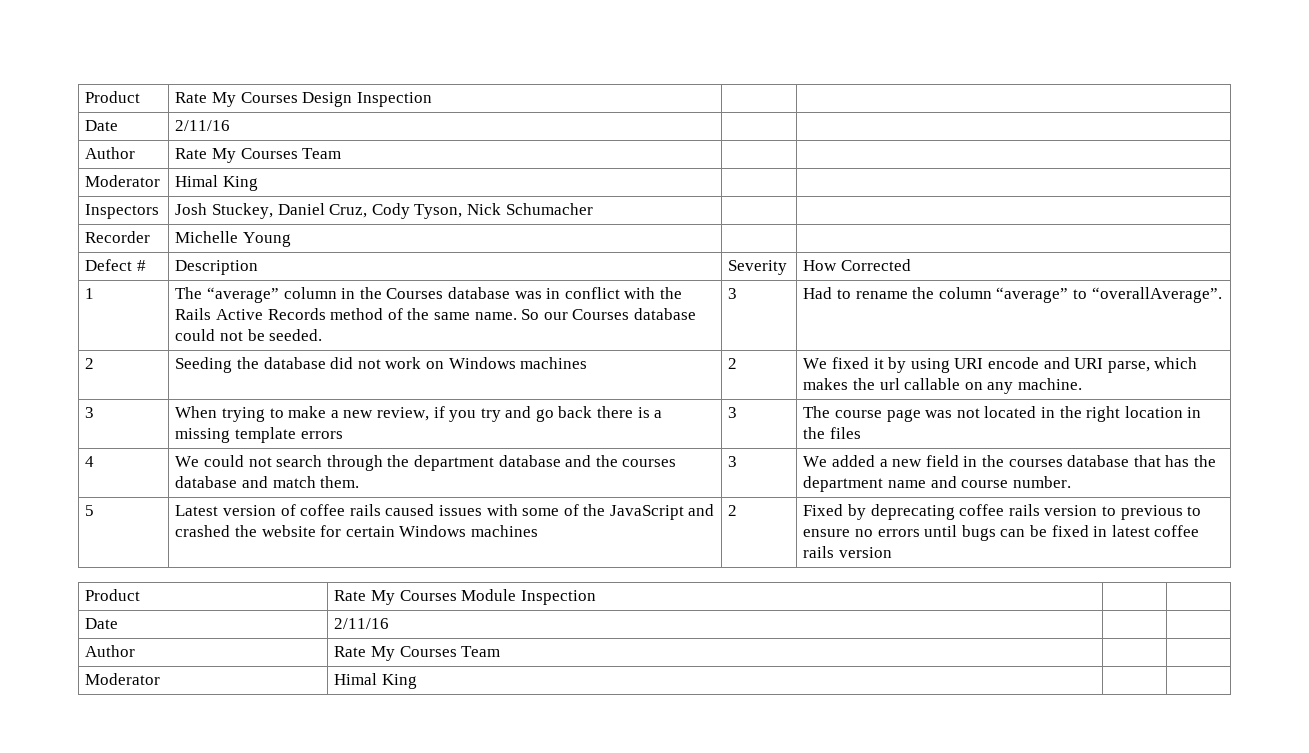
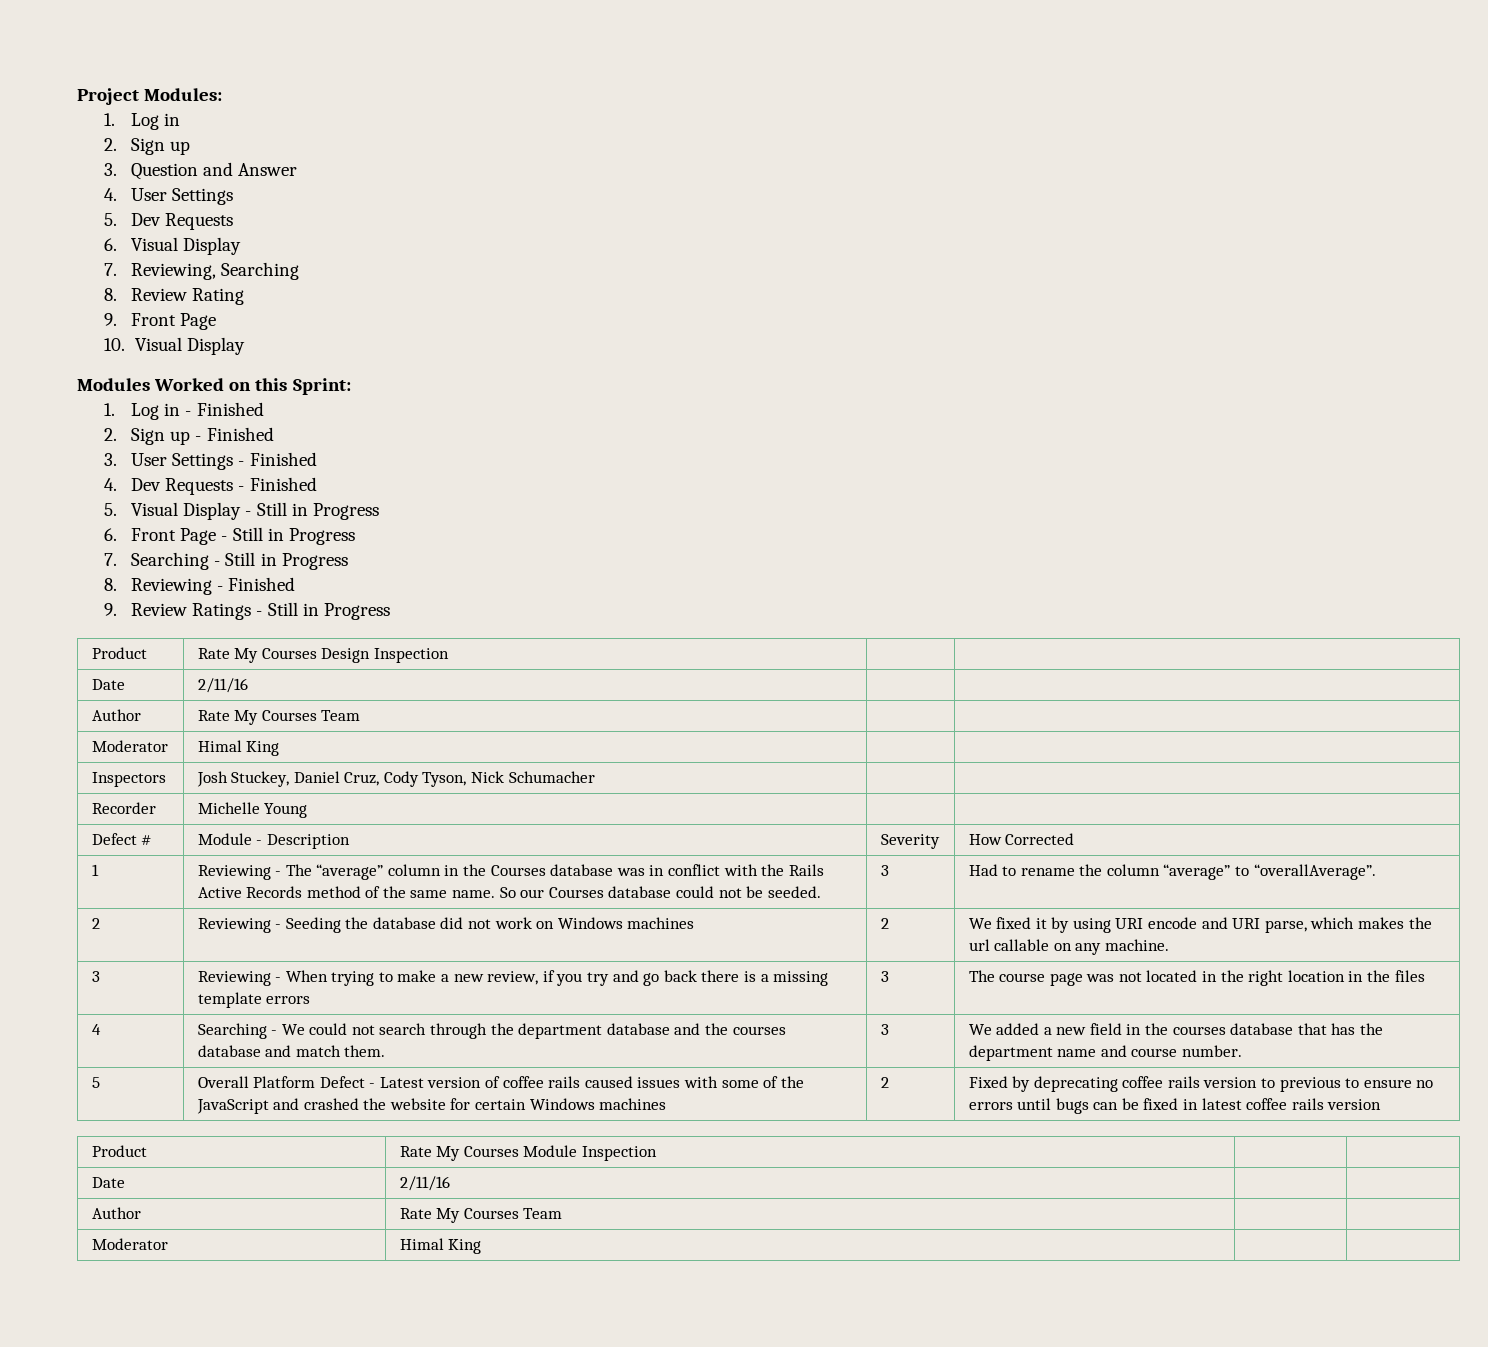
+ Project Modules:
+ 1. Log in
+ 2. Sign up
+ 3. Question and Answer
+ 4. User Settings
+ 5. Dev Requests
+ 6. Visual Display
+ 7. Reviewing, Searching
+ 8. Review Rating
+ 9. Front Page
+ 10. Visual Display
+ Modules Worked on this Sprint:
+ 1. Log in - Finished
+ 2. Sign up - Finished
+ 3. User Settings - Finished
+ 4. Dev Requests - Finished
+ 5. Visual Display - Still in Progress
+ 6. Front Page - Still in Progress
+ 7. Searching - Still in Progress
+ 8. Reviewing - Finished
+ 9. Review Ratings - Still in Progress
- Defect # | Description | Severity | How Corrected
+ Defect # | Module - Description | Severity | How Corrected
- 1 | The “average” column in the Courses database was in conflict with the Rails Active Records method of the same name. So our Courses database could not be seeded. | 3 | Had to rename the column “average” to “overallAverage”.
+ 1 | Reviewing - The “average” column in the Courses database was in conflict with the Rails Active Records method of the same name. So our Courses database could not be seeded. | 3 | Had to rename the column “average” to “overallAverage”.
- 2 | Seeding the database did not work on Windows machines | 2 | We fixed it by using URI encode and URI parse, which makes the url callable on any machine.
+ 2 | Reviewing - Seeding the database did not work on Windows machines | 2 | We fixed it by using URI encode and URI parse, which makes the url callable on any machine.
- 3 | When trying to make a new review, if you try and go back there is a missing template errors | 3 | The course page was not located in the right location in the files
+ 3 | Reviewing - When trying to make a new review, if you try and go back there is a missing template errors | 3 | The course page was not located in the right location in the files
- 4 | We could not search through the department database and the courses database and match them. | 3 | We added a new field in the courses database that has the department name and course number.
+ 4 | Searching - We could not search through the department database and the courses database and match them. | 3 | We added a new field in the courses database that has the department name and course number.
- Latest version of coffee rails caused issues with some of the JavaScript and crashed the website for certain Windows machines
+ Overall Platform Defect - Latest version of coffee rails caused issues with some of the JavaScript and crashed the website for certain Windows machines

